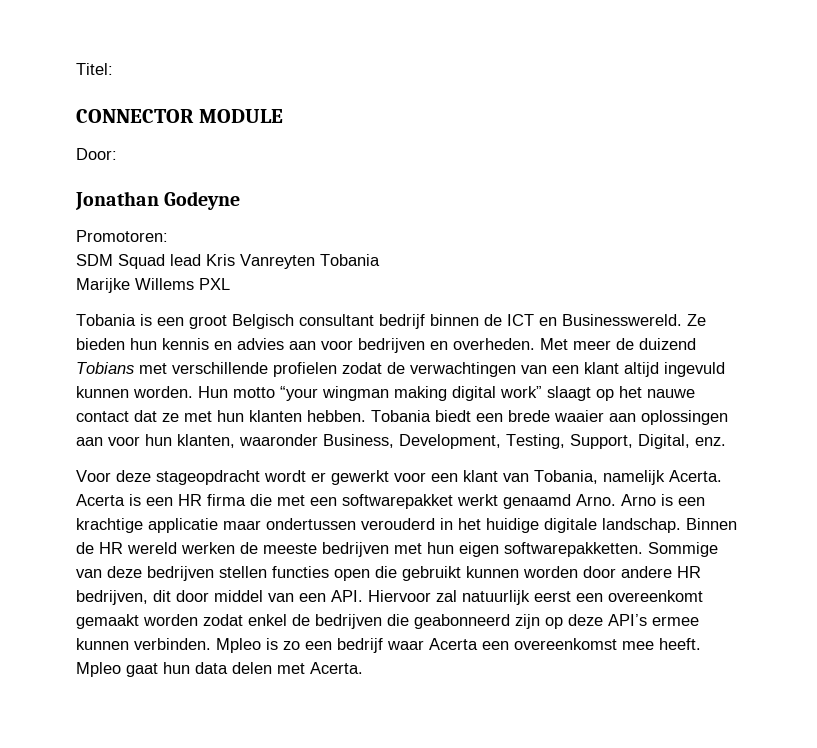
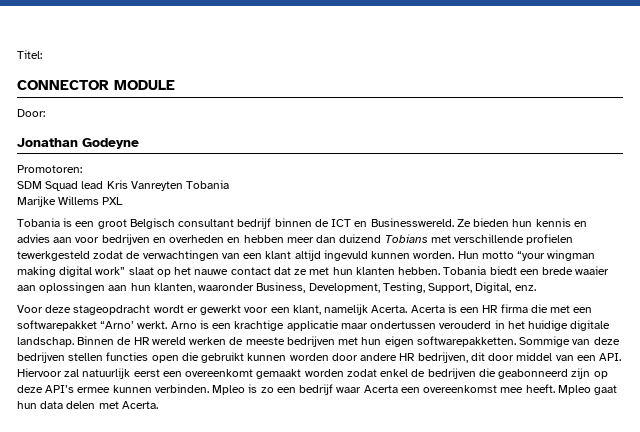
- Ze bieden hun kennis en advies aan voor bedrijven en overheden. Met meer de duizend Tobians met verschillende profielen zodat de verwachtingen van een klant altijd ingevuld kunnen worden.
+ Ze bieden hun kennis en advies aan voor bedrijven en overheden en hebben meer dan duizend Tobians met verschillende profielen tewerkgesteld zodat de verwachtingen van een klant altijd ingevuld kunnen worden.
- Hun motto “your wingman making digital work” slaagt op het nauwe contact dat ze met hun klanten hebben.
+ Hun motto “your wingman making digital work” slaat op het nauwe contact dat ze met hun klanten hebben.
- Tobania biedt een brede waaier aan oplossingen aan voor hun klanten, waaronder Business, Development, Testing, Support, Digital, enz.
+ Tobania biedt een brede waaier aan oplossingen aan hun klanten, waaronder Business, Development, Testing, Support, Digital, enz.
- Voor deze stageopdracht wordt er gewerkt voor een klant van Tobania, namelijk Acerta.
+ Voor deze stageopdracht wordt er gewerkt voor een klant, namelijk Acerta.
- Acerta is een HR firma die met een softwarepakket werkt genaamd Arno.
+ Acerta is een HR firma die met een softwarepakket “Arno’ werkt.

